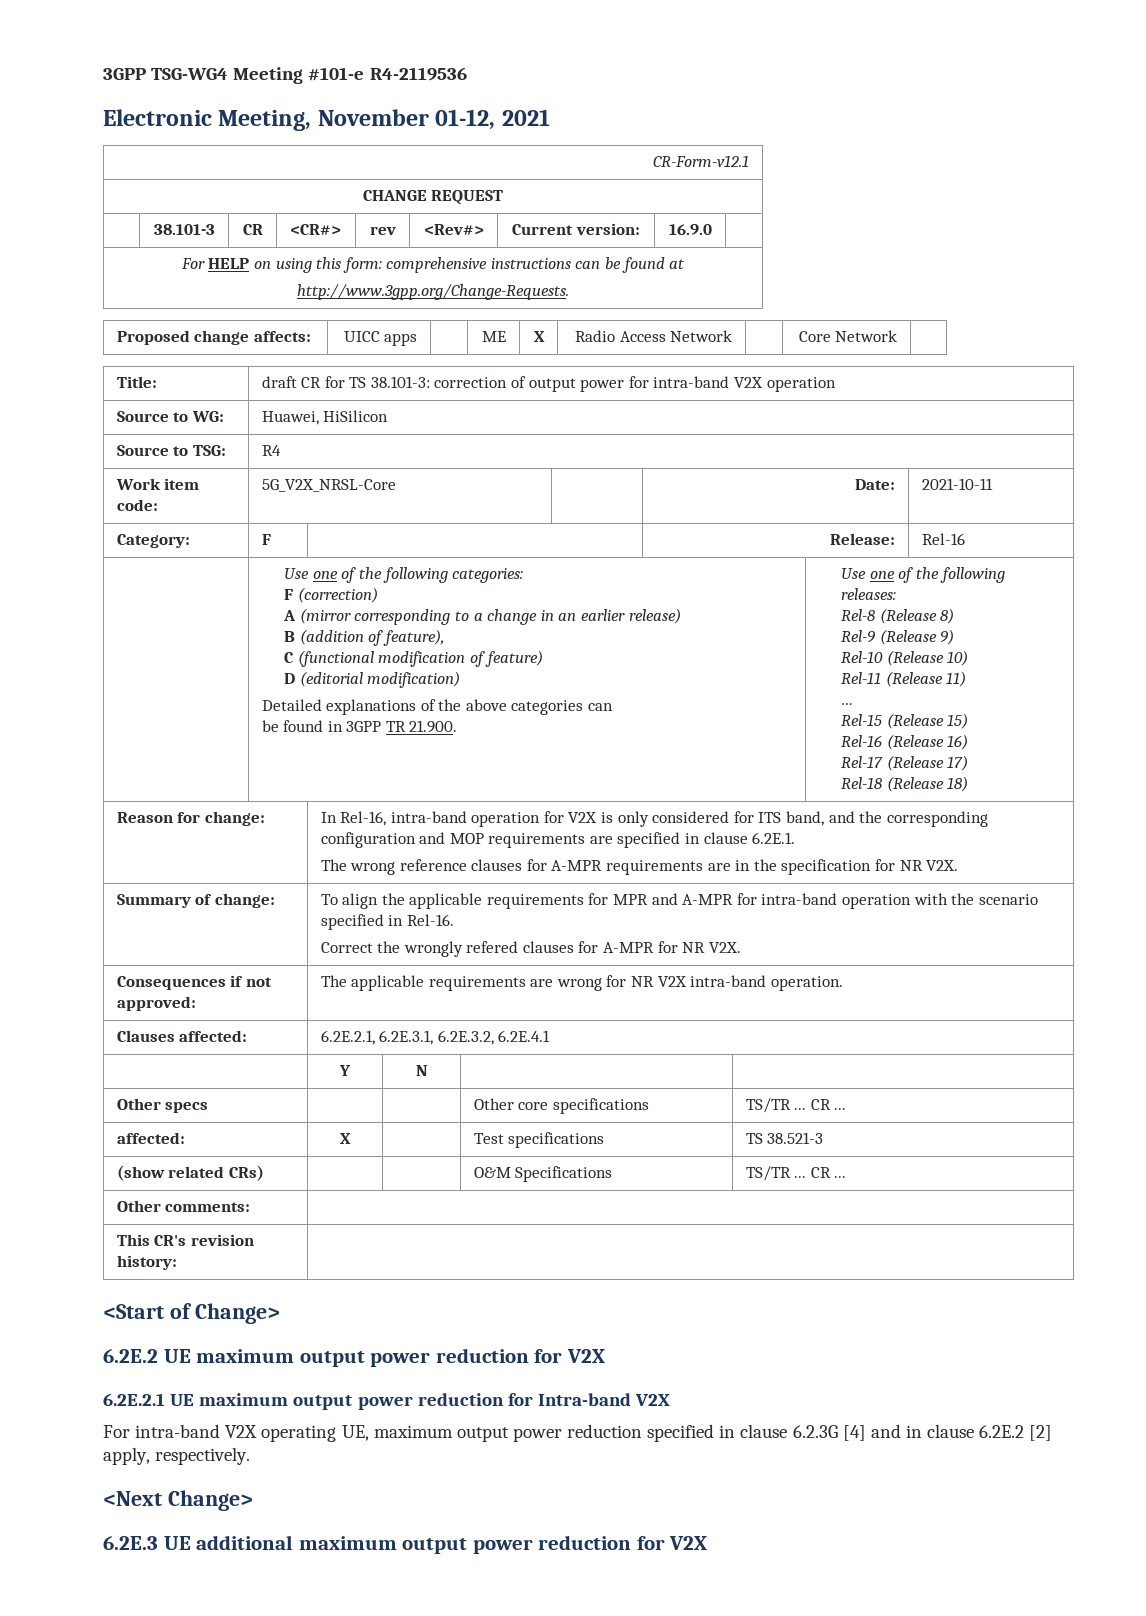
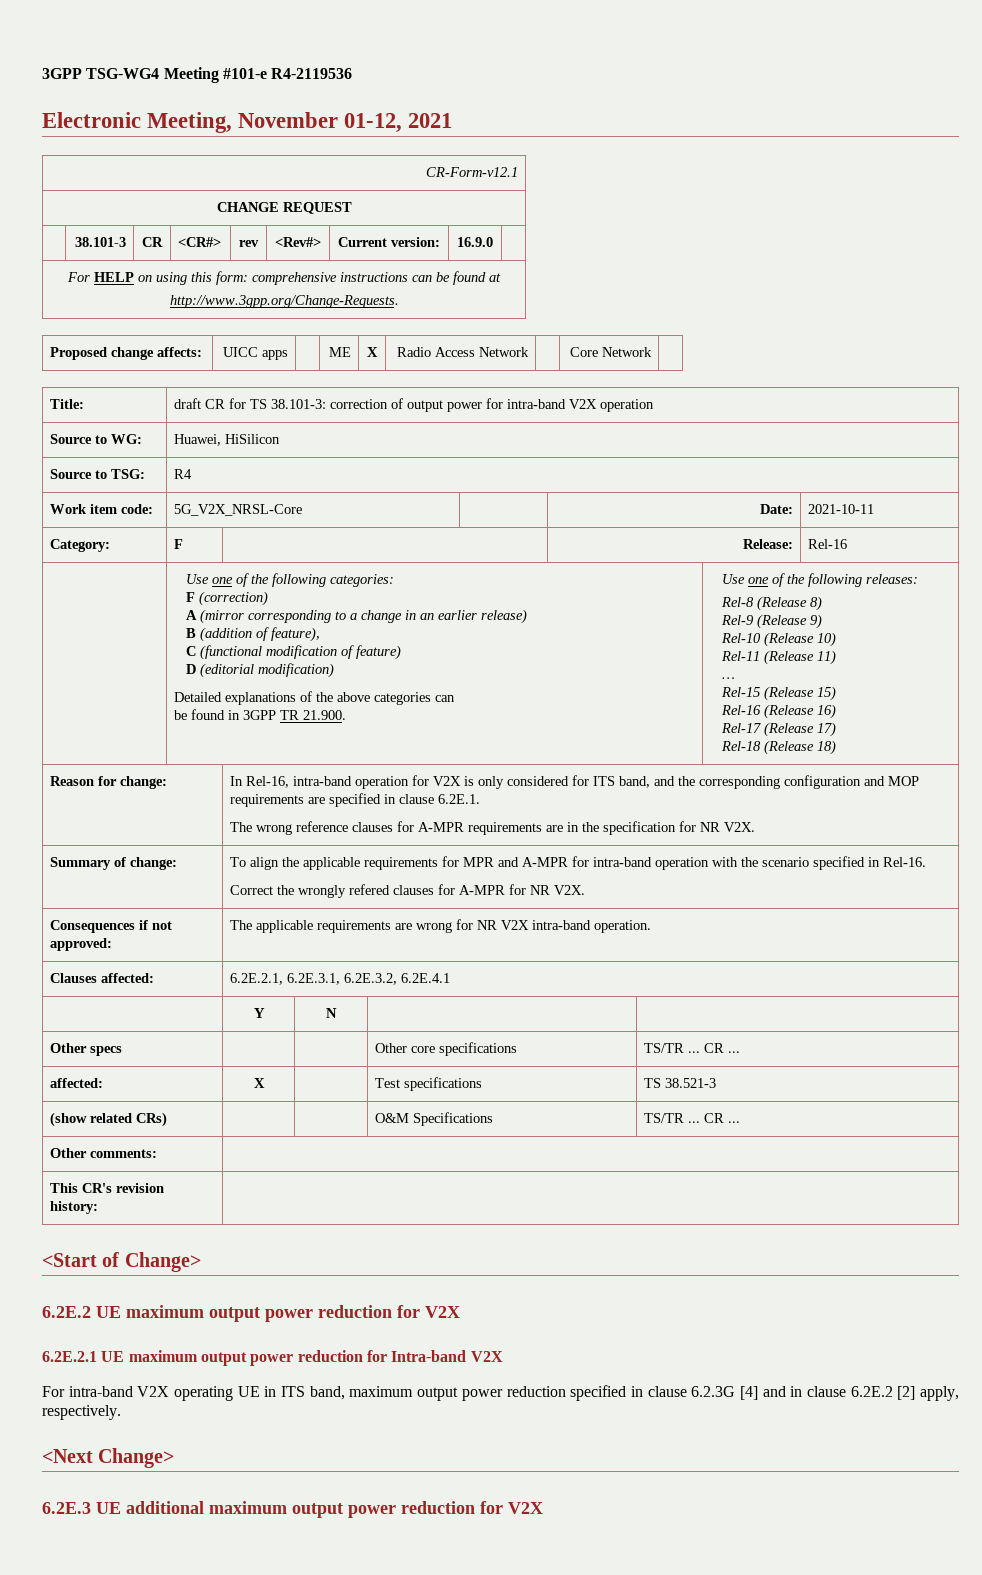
- For intra-band V2X operating UE, maximum output power reduction specified in clause 6.2.3G [4] and in clause 6.2E.2 [2] apply, respectively.
+ For intra-band V2X operating UE in ITS band, maximum output power reduction specified in clause 6.2.3G [4] and in clause 6.2E.2 [2] apply, respectively.

